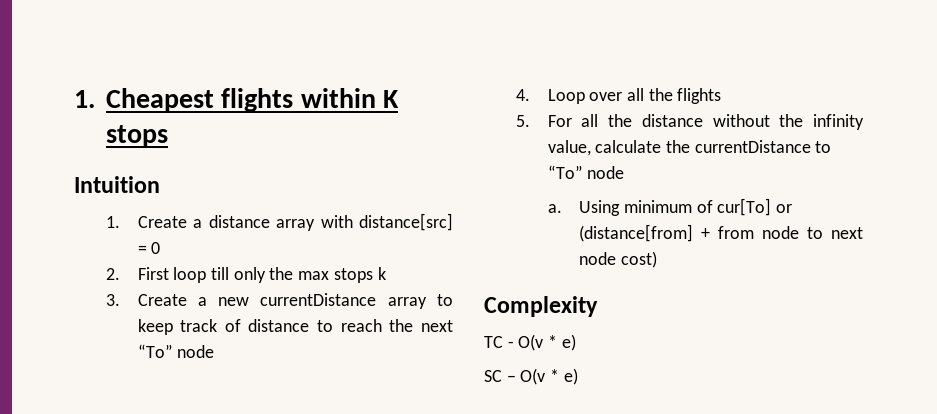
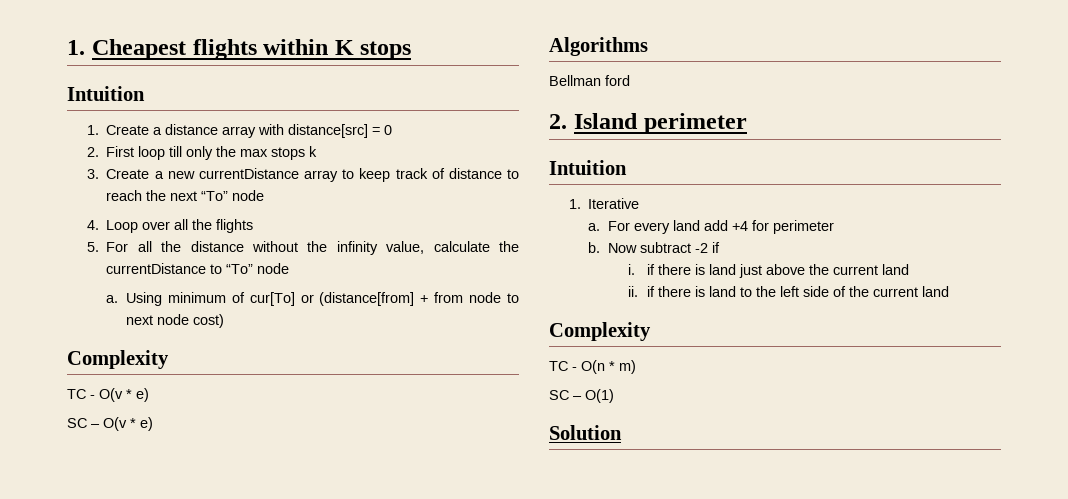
+ Algorithms
+ Bellman ford
+ 2. Island perimeter
+ Intuition
+ 1. Iterative
+ a. For every land add +4 for perimeter
+ b. Now subtract -2 if
+ i. if there is land just above the current land
+ ii. if there is land to the left side of the current land
+ Complexity
+ TC - O(n * m)
+ SC – O(1)
+ Solution

